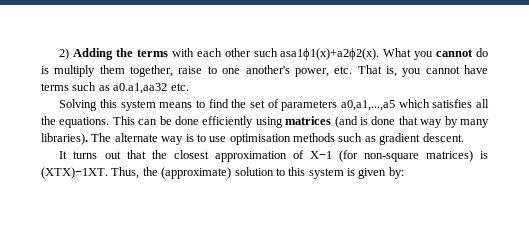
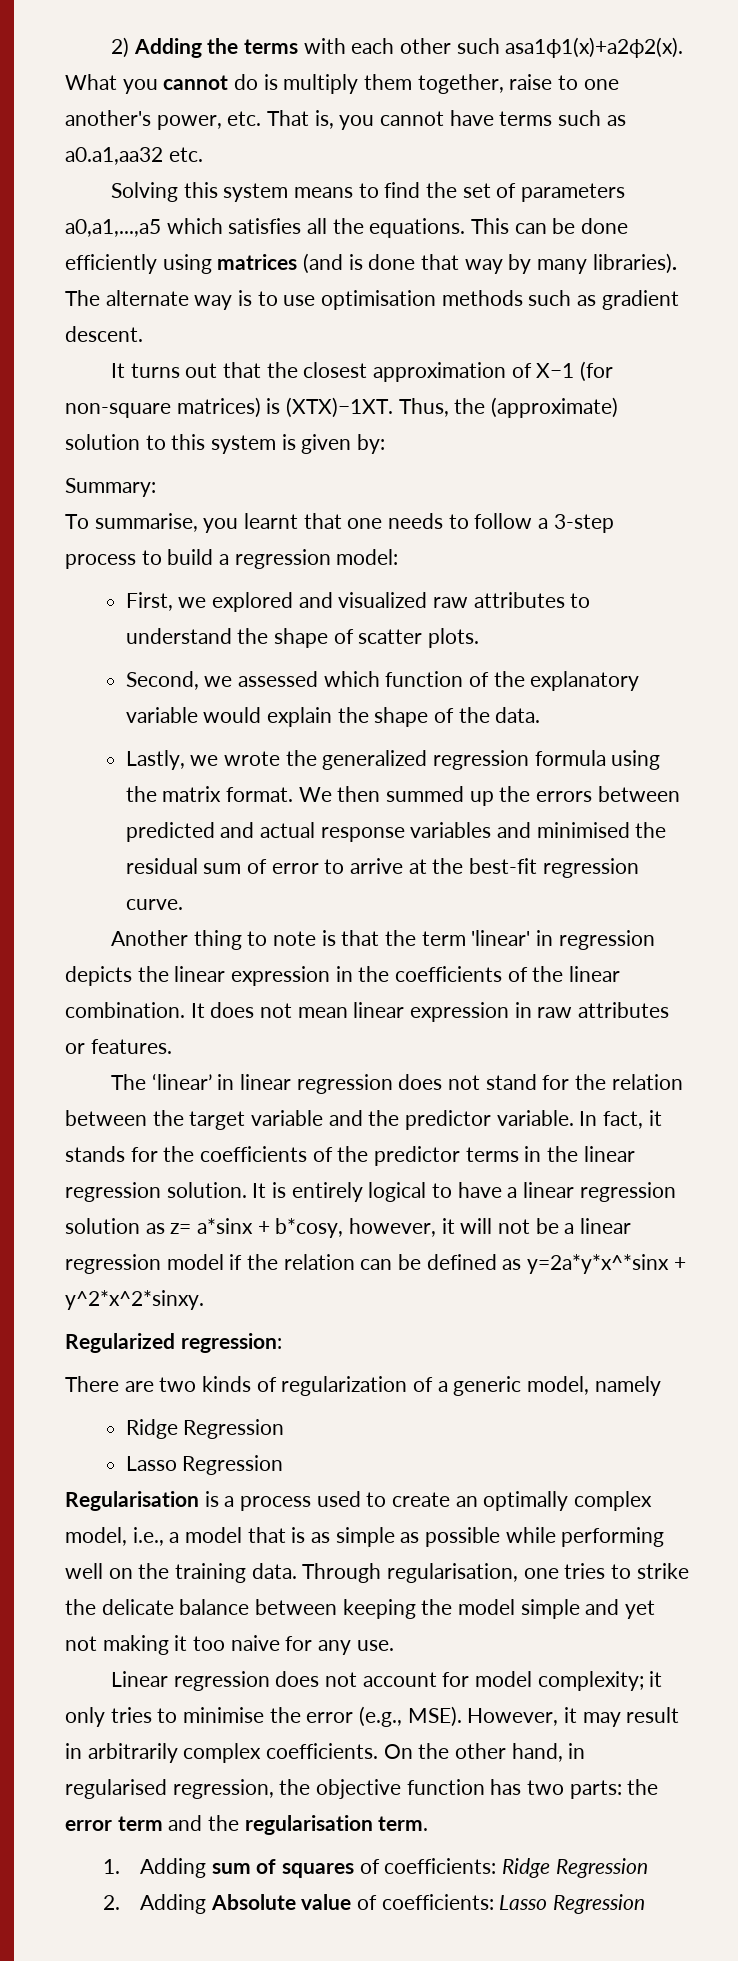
+ Summary:
+ To summarise, you learnt that one needs to follow a 3-step process to build a regression model:
+ First, we explored and visualized raw attributes to understand the shape of scatter plots.
+ Second, we assessed which function of the explanatory variable would explain the shape of the data.
+ Lastly, we wrote the generalized regression formula using the matrix format. We then summed up the errors between predicted and actual response variables and minimised the residual sum of error to arrive at the best-fit regression curve.
+ Another thing to note is that the term 'linear' in regression depicts the linear expression in the coefficients of the linear combination. It does not mean linear expression in raw attributes or features.
+ The ‘linear’ in linear regression does not stand for the relation between the target variable and the predictor variable. In fact, it stands for the coefficients of the predictor terms in the linear regression solution. It is entirely logical to have a linear regression solution as z= a*sinx + b*cosy, however, it will not be a linear regression model if the relation can be defined as y=2a*y*x^*sinx + y^2*x^2*sinxy.
+ Regularized regression:
+ There are two kinds of regularization of a generic model, namely
+ Ridge Regression
+ Lasso Regression
+ Regularisation is a process used to create an optimally complex model, i.e., a model that is as simple as possible while performing well on the training data. Through regularisation, one tries to strike the delicate balance between keeping the model simple and yet not making it too naive for any use.
+ Linear regression does not account for model complexity; it only tries to minimise the error (e.g., MSE). However, it may result in arbitrarily complex coefficients. On the other hand, in regularised regression, the objective function has two parts: the error term and the regularisation term.
+ 1. Adding sum of squares of coefficients: Ridge Regression
+ 2. Adding Absolute value of coefficients: Lasso Regression

